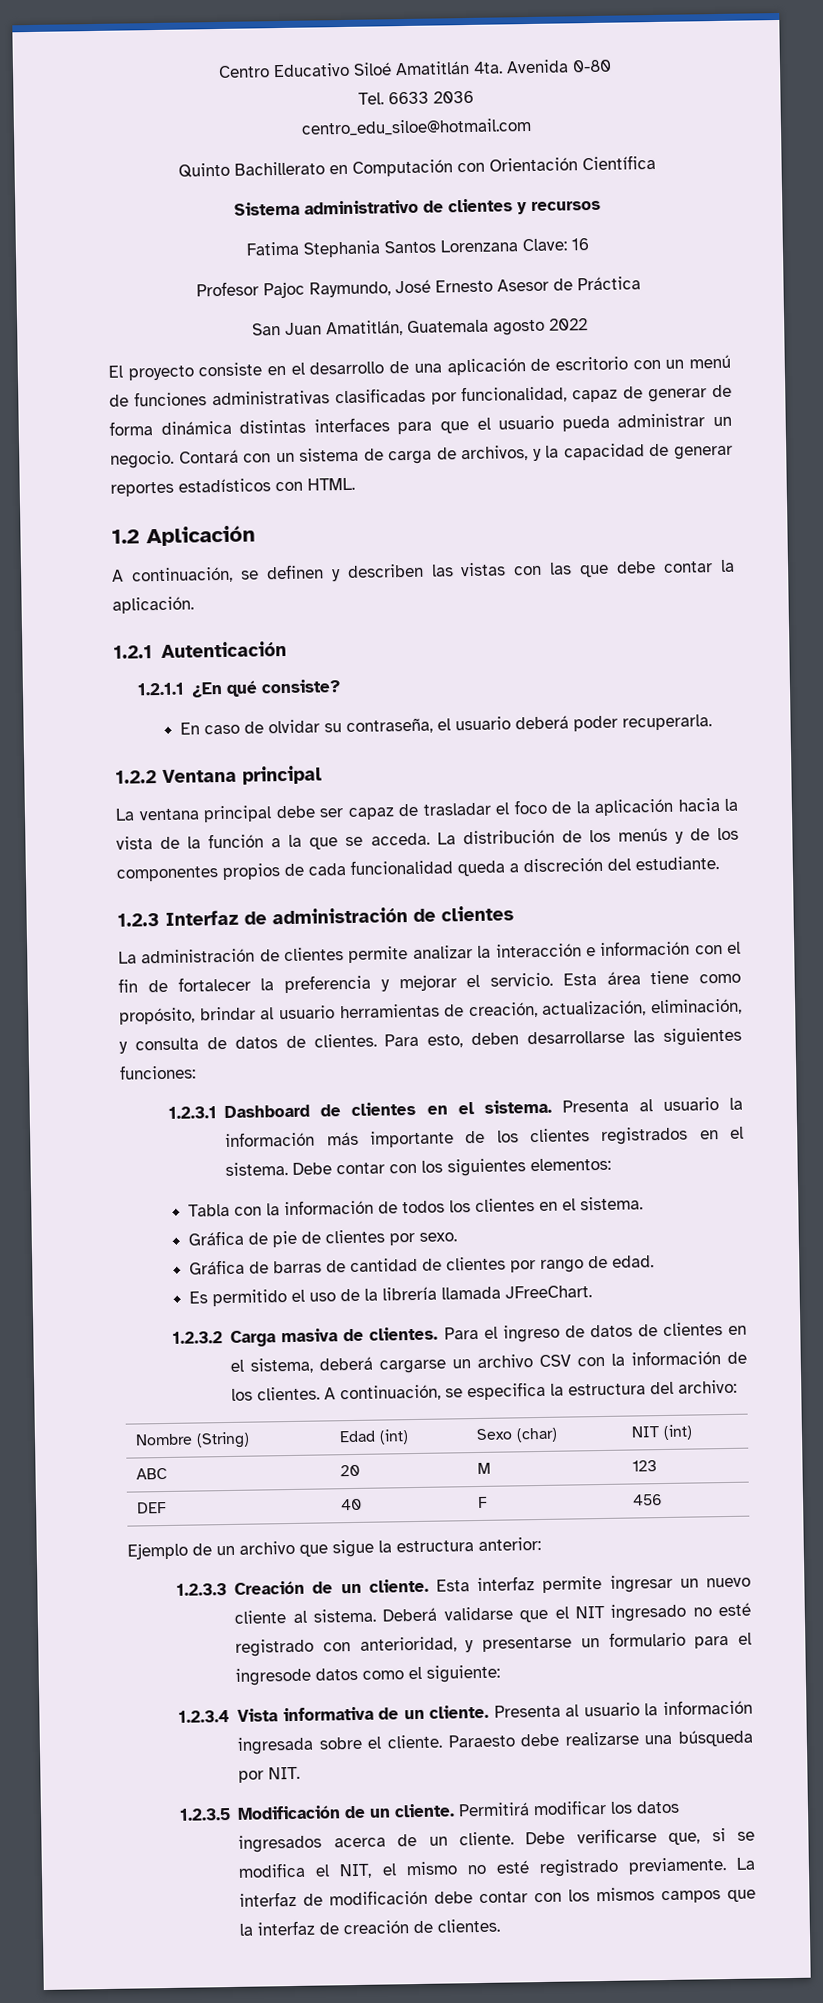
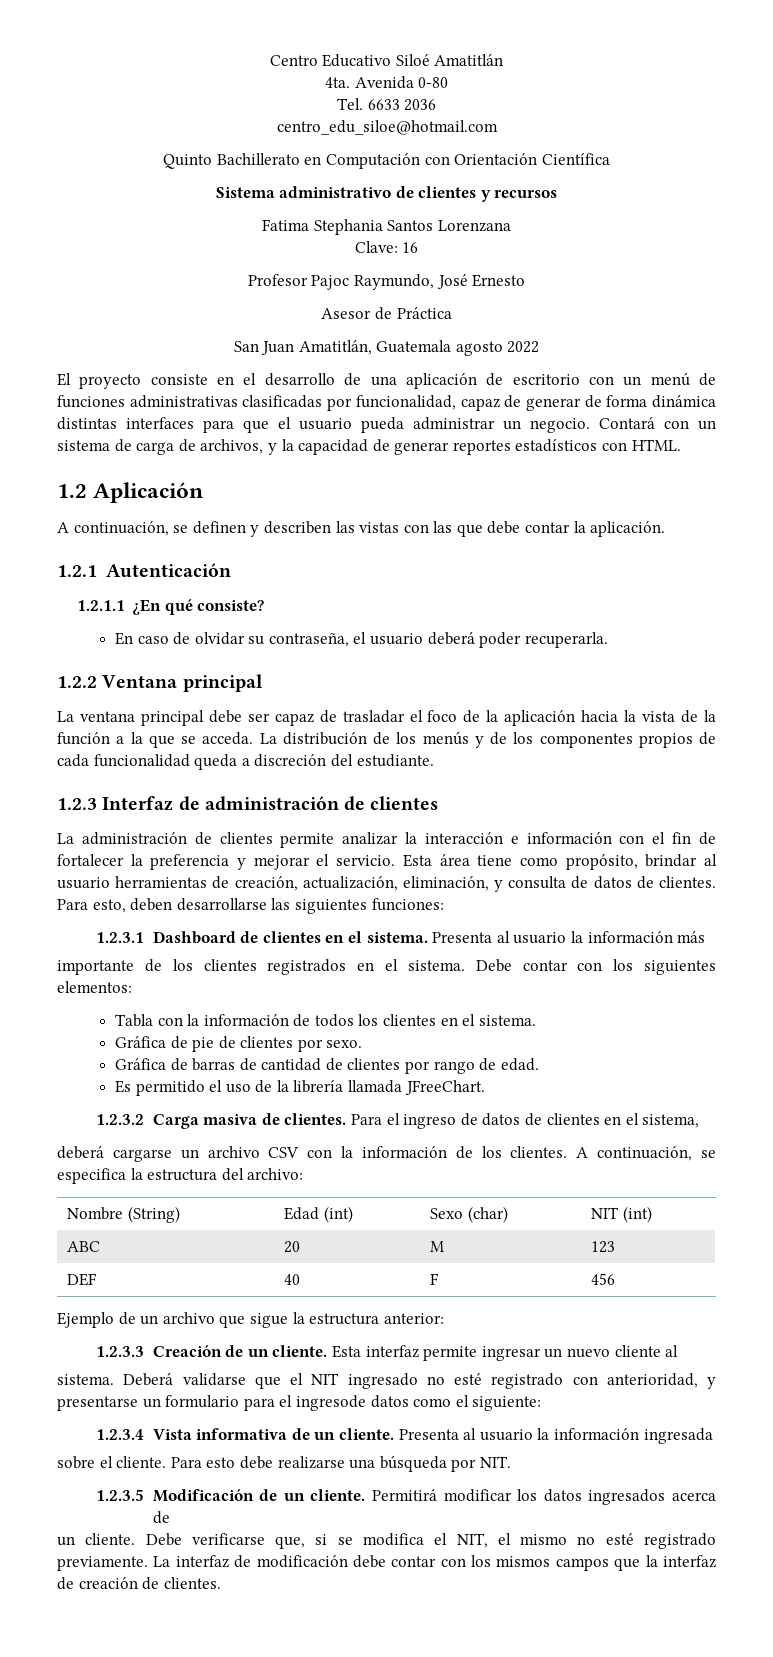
- Centro Educativo Siloé Amatitlán 4ta.
+ Centro Educativo Siloé Amatitlán
+ 4ta.
- Fatima Stephania Santos Lorenzana Clave: 16
+ Fatima Stephania Santos Lorenzana
+ Clave: 16
- Profesor Pajoc Raymundo, José Ernesto Asesor de Práctica
+ Profesor Pajoc Raymundo, José Ernesto
+ Asesor de Práctica
- Presenta al usuario la información más importante de los clientes registrados en el sistema.
+ Presenta al usuario la información más
+ importante de los clientes registrados en el sistema.
- Para el ingreso de datos de clientes en el sistema, deberá cargarse un archivo CSV con la información de los clientes.
+ Para el ingreso de datos de clientes en el sistema,
+ deberá cargarse un archivo CSV con la información de los clientes.
- Esta interfaz permite ingresar un nuevo cliente al sistema.
+ Esta interfaz permite ingresar un nuevo cliente al
+ sistema.
- Presenta al usuario la información ingresada sobre el cliente.
+ Presenta al usuario la información ingresada
+ sobre el cliente.
- Paraesto debe realizarse una búsqueda por NIT.
+ Para esto debe realizarse una búsqueda por NIT.
- Permitirá modificar los datos ingresados acerca de un cliente.
+ Permitirá modificar los datos ingresados acerca de
+ un cliente.

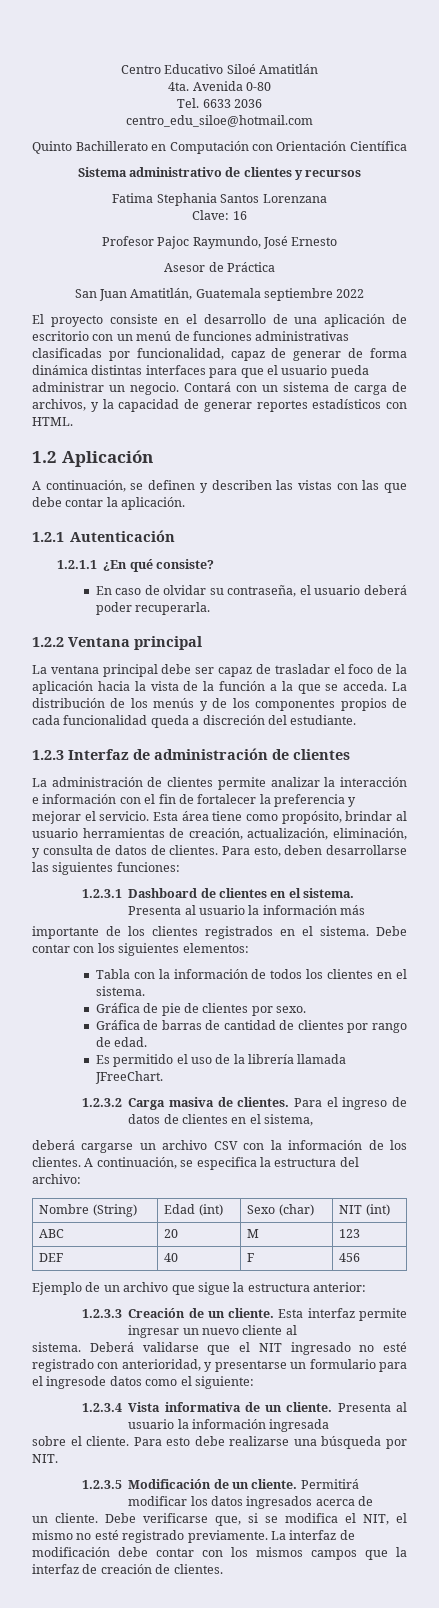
- San Juan Amatitlán, Guatemala agosto 2022
+ San Juan Amatitlán, Guatemala septiembre 2022

